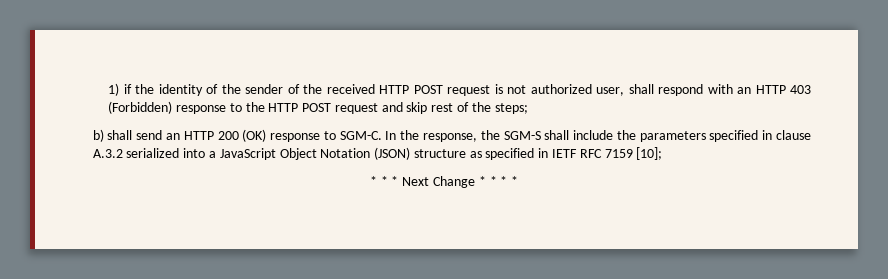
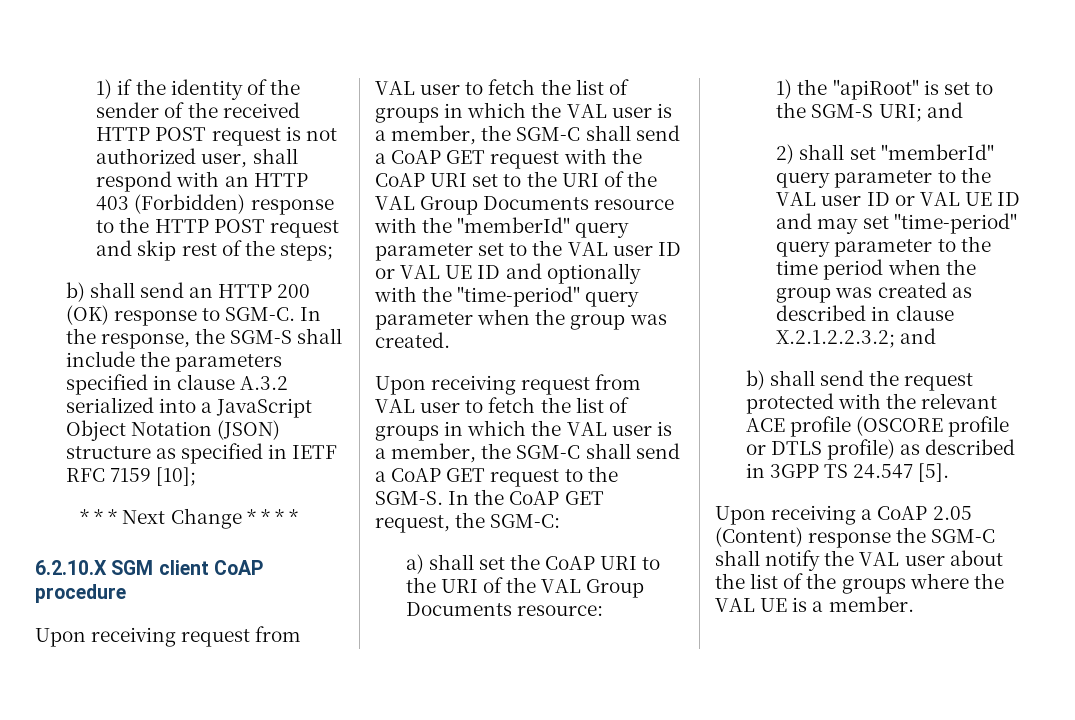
+ 6.2.10.X SGM client CoAP procedure
+ Upon receiving request from VAL user to fetch the list of groups in which the VAL user is a member, the SGM-C shall send a CoAP GET request with the CoAP URI set to the URI of the VAL Group Documents resource with the "memberId" query parameter set to the VAL user ID or VAL UE ID and optionally with the "time-period" query parameter when the group was created.
+ Upon receiving request from VAL user to fetch the list of groups in which the VAL user is a member, the SGM-C shall send a CoAP GET request to the SGM-S. In the CoAP GET request, the SGM-C:
+ a) shall set the CoAP URI to the URI of the VAL Group Documents resource:
+ 1) the "apiRoot" is set to the SGM-S URI; and
+ 2) shall set "memberId" query parameter to the VAL user ID or VAL UE ID and may set "time-period" query parameter to the time period when the group was created as described in clause X.2.1.2.2.3.2; and
+ b) shall send the request protected with the relevant ACE profile (OSCORE profile or DTLS profile) as described in 3GPP TS 24.547 [5].
+ Upon receiving a CoAP 2.05 (Content) response the SGM-C shall notify the VAL user about the list of the groups where the VAL UE is a member.

